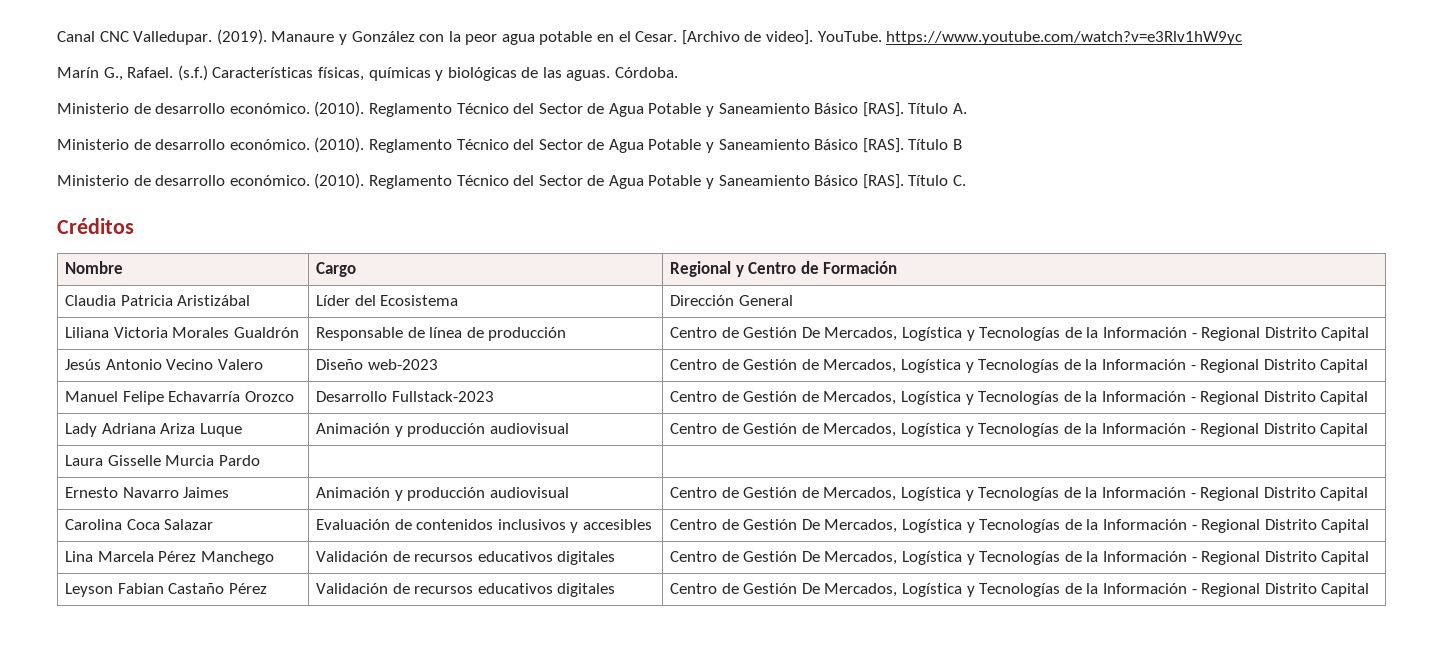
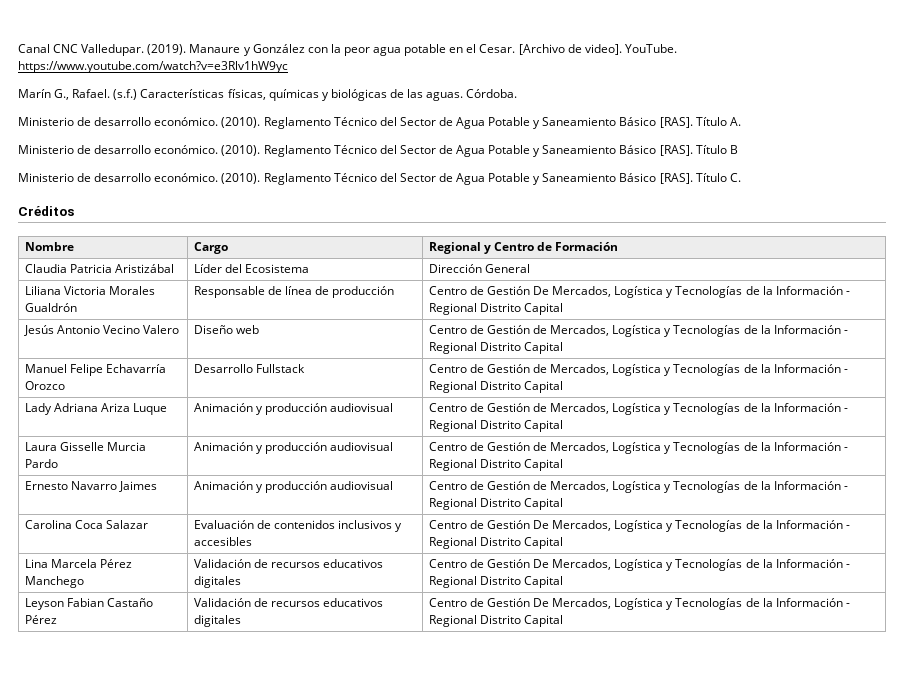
- Jesús Antonio Vecino Valero | Diseño web-2023 | Centro de Gestión de Mercados, Logística y Tecnologías de la Información - Regional Distrito Capital
+ Jesús Antonio Vecino Valero | Diseño web | Centro de Gestión de Mercados, Logística y Tecnologías de la Información - Regional Distrito Capital
- Manuel Felipe Echavarría Orozco | Desarrollo Fullstack-2023 | Centro de Gestión de Mercados, Logística y Tecnologías de la Información - Regional Distrito Capital
+ Manuel Felipe Echavarría Orozco | Desarrollo Fullstack | Centro de Gestión de Mercados, Logística y Tecnologías de la Información - Regional Distrito Capital
- Laura Gisselle Murcia Pardo | |
+ Laura Gisselle Murcia Pardo | Animación y producción audiovisual | Centro de Gestión de Mercados, Logística y Tecnologías de la Información - Regional Distrito Capital

